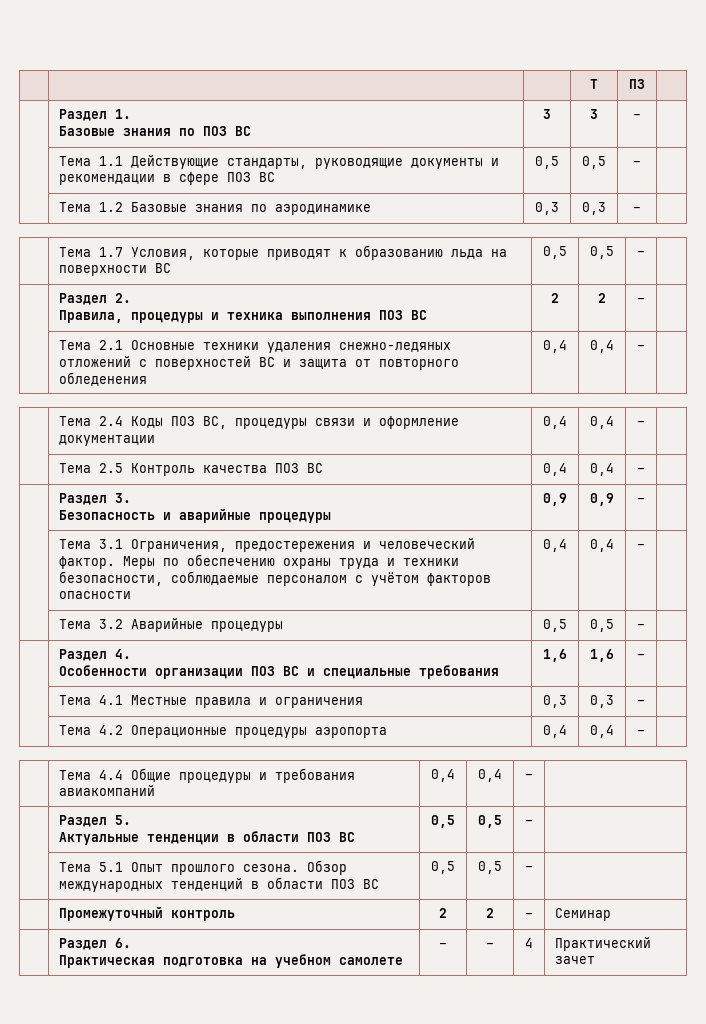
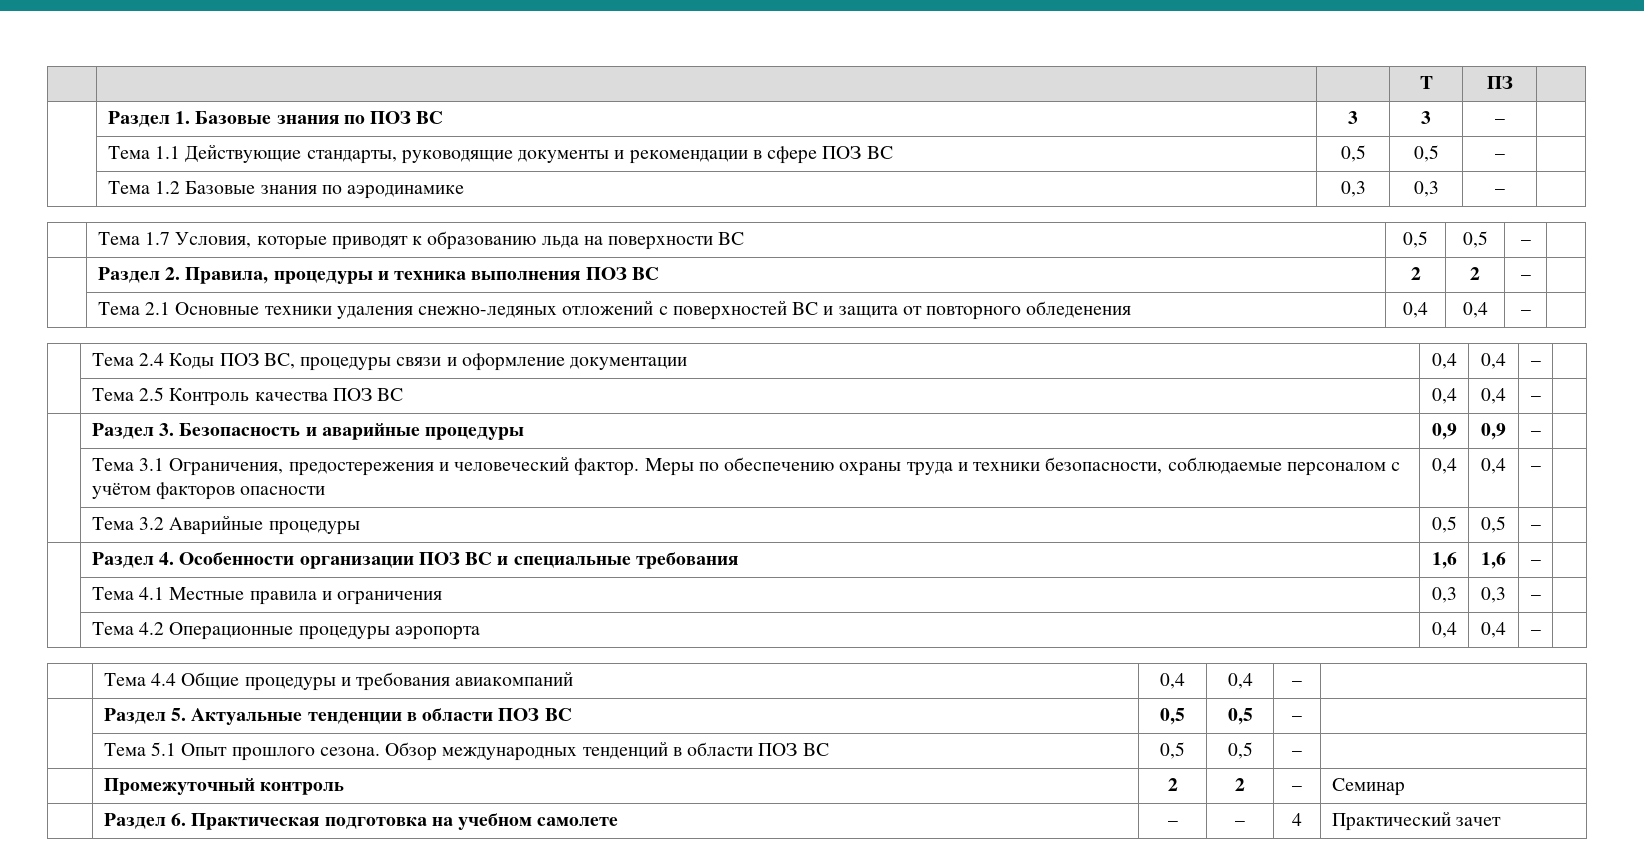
- | Раздел 1.
- Базовые знания по ПОЗ ВС | 3 | 3 | – |
+ | Раздел 1. Базовые знания по ПОЗ ВС | 3 | 3 | – |
- | Раздел 2.
- Правила, процедуры и техника выполнения ПОЗ ВС | 2 | 2 | – |
+ | Раздел 2. Правила, процедуры и техника выполнения ПОЗ ВС | 2 | 2 | – |
- | Раздел 3.
- Безопасность и аварийные процедуры | 0,9 | 0,9 | – |
+ | Раздел 3. Безопасность и аварийные процедуры | 0,9 | 0,9 | – |
- | Раздел 4.
- Особенности организации ПОЗ ВС и специальные требования | 1,6 | 1,6 | – |
+ | Раздел 4. Особенности организации ПОЗ ВС и специальные требования | 1,6 | 1,6 | – |
- | Раздел 5.
- Актуальные тенденции в области ПОЗ ВС | 0,5 | 0,5 | – |
+ | Раздел 5. Актуальные тенденции в области ПОЗ ВС | 0,5 | 0,5 | – |
- | Раздел 6.
- Практическая подготовка на учебном самолете | – | – | 4 | Практический зачет
+ | Раздел 6. Практическая подготовка на учебном самолете | – | – | 4 | Практический зачет

